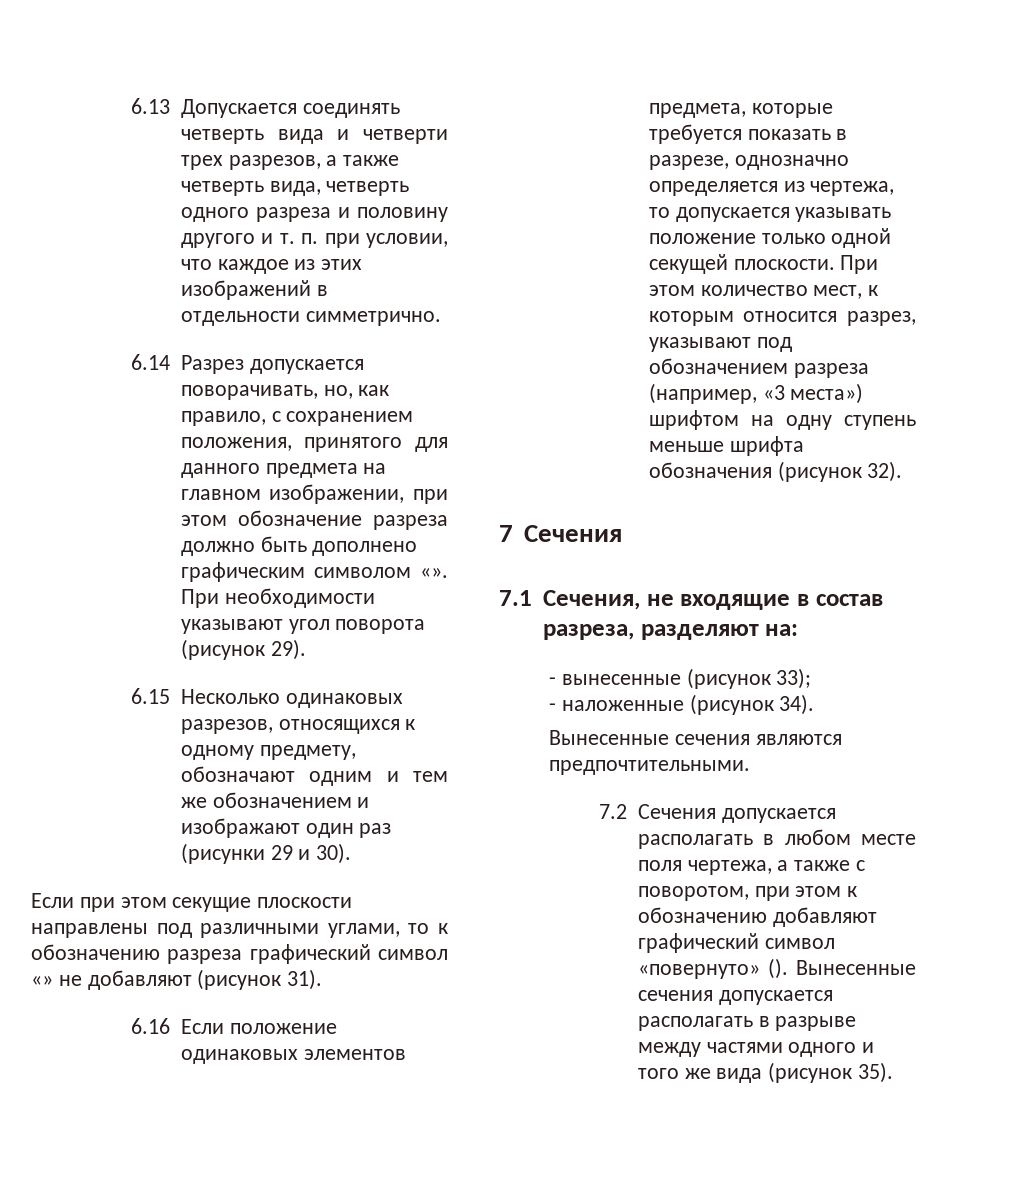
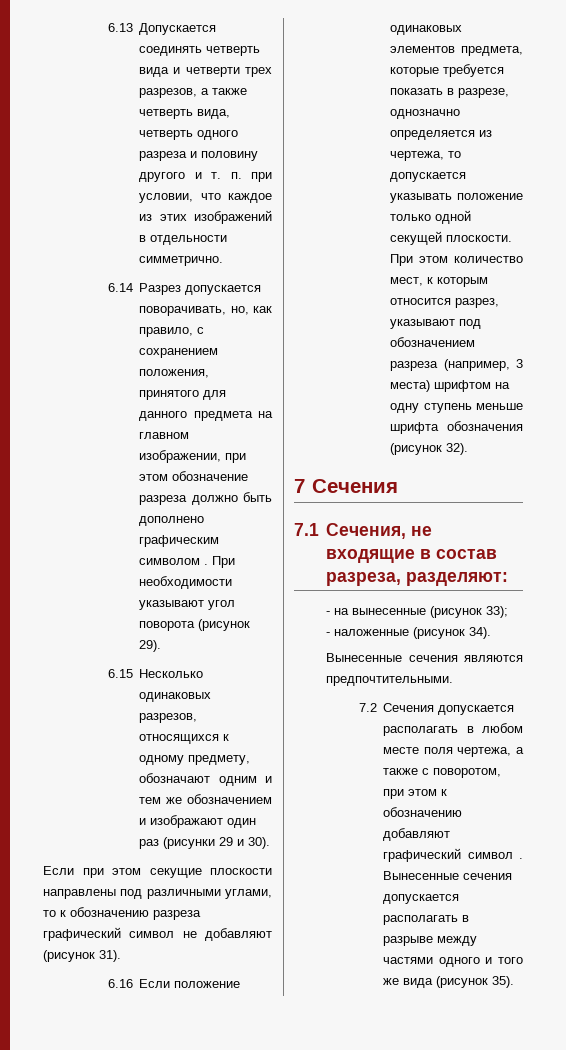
- 6.14 Разрез допускается поворачивать, но, как правило, с сохранением положения, принятого для данного предмета на главном изображении, при этом обозначение разреза должно быть дополнено графическим символом «».
+ 6.14 Разрез допускается поворачивать, но, как правило, с сохранением положения, принятого для данного предмета на главном изображении, при этом обозначение разреза должно быть дополнено графическим символом .
- Если при этом секущие плоскости направлены под различными углами, то к обозначению разреза графический символ «» не добавляют (рисунок 31).
+ Если при этом секущие плоскости направлены под различными углами, то к обозначению разреза графический символ не добавляют (рисунок 31).
- При этом количество мест, к которым относится разрез, указывают под обозначением разреза (например, «3 места») шрифтом на одну ступень меньше шрифта обозначения (рисунок 32).
+ При этом количество мест, к которым относится разрез, указывают под обозначением разреза (например, 3 места) шрифтом на одну ступень меньше шрифта обозначения (рисунок 32).
- 7.1 Сечения, не входящие в состав разреза, разделяют на:
- - вынесенные (рисунок 33);
+ 7.1 Сечения, не входящие в состав разреза, разделяют:
+ - на вынесенные (рисунок 33);
- 7.2 Сечения допускается располагать в любом месте поля чертежа, а также с поворотом, при этом к обозначению добавляют графический символ «повернуто» ().
+ 7.2 Сечения допускается располагать в любом месте поля чертежа, а также с поворотом, при этом к обозначению добавляют графический символ .

